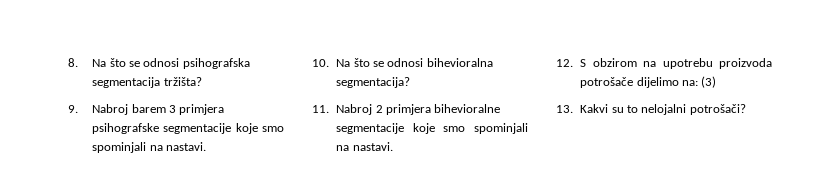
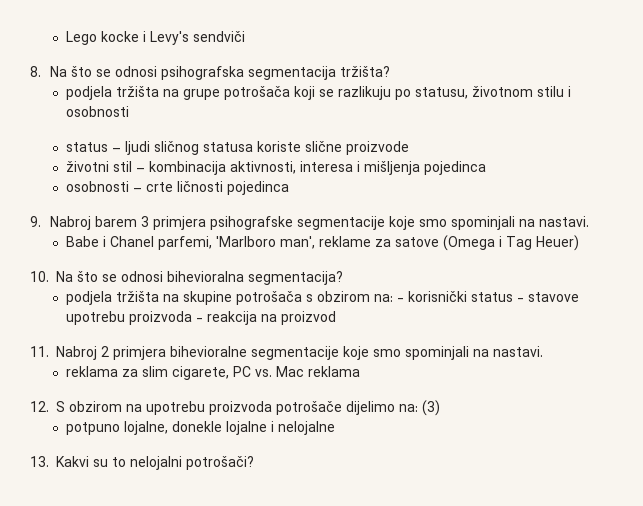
+ Lego kocke i Levy's sendviči
+ podjela tržišta na grupe potrošača koji se razlikuju po statusu, životnom stilu i osobnosti
+ status – ljudi sličnog statusa koriste slične proizvode
+ životni stil – kombinacija aktivnosti, interesa i mišljenja pojedinca
+ osobnosti – crte ličnosti pojedinca
+ Babe i Chanel parfemi, 'Marlboro man', reklame za satove (Omega i Tag Heuer)
+ podjela tržišta na skupine potrošača s obzirom na: - korisnički status - stavove upotrebu proizvoda - reakcija na proizvod
+ reklama za slim cigarete, PC vs. Mac reklama
+ potpuno lojalne, donekle lojalne i nelojalne

